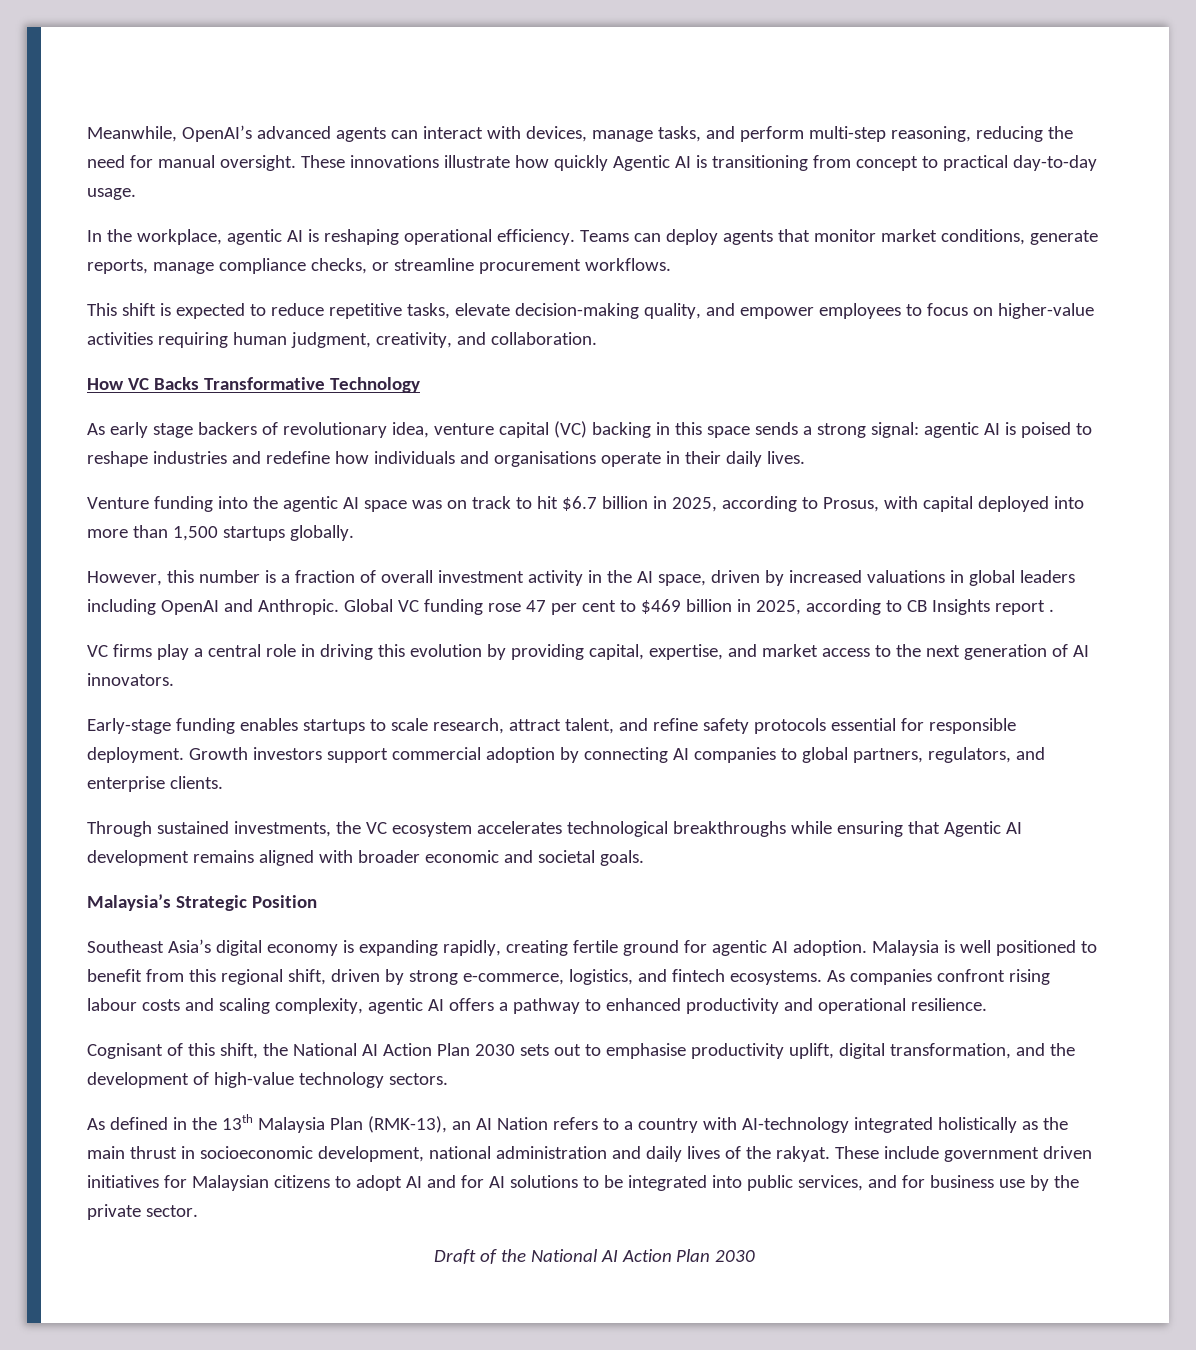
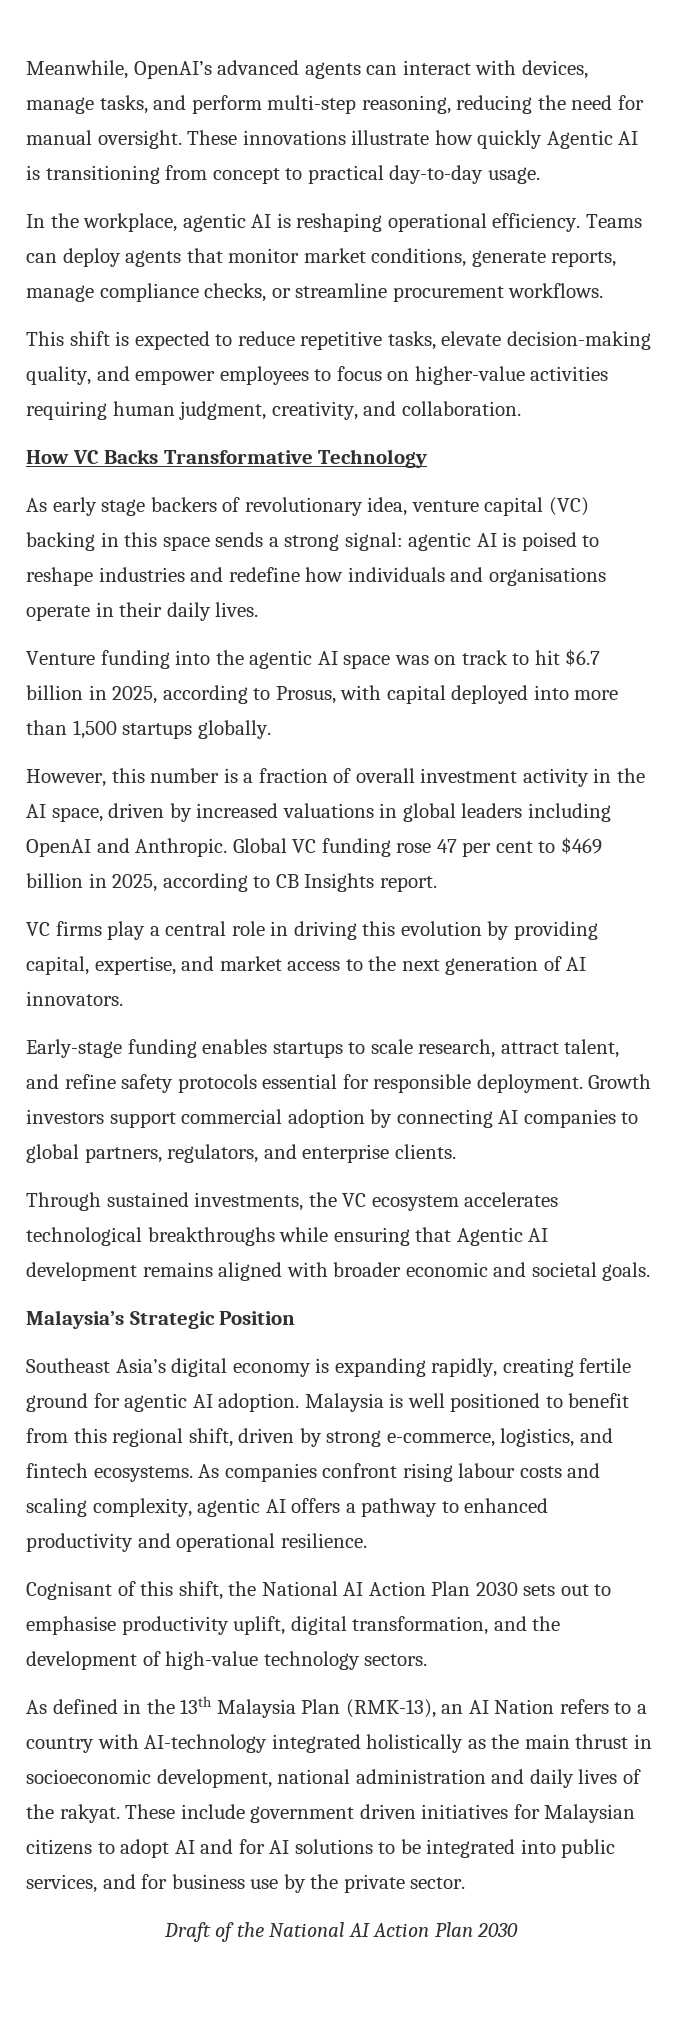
- Global VC funding rose 47 per cent to $469 billion in 2025, according to CB Insights report .
+ Global VC funding rose 47 per cent to $469 billion in 2025, according to CB Insights report.

